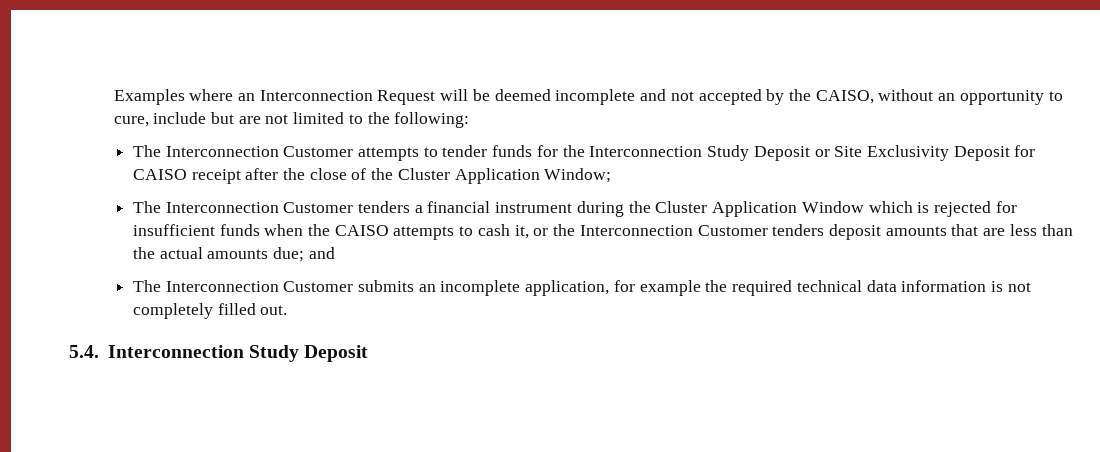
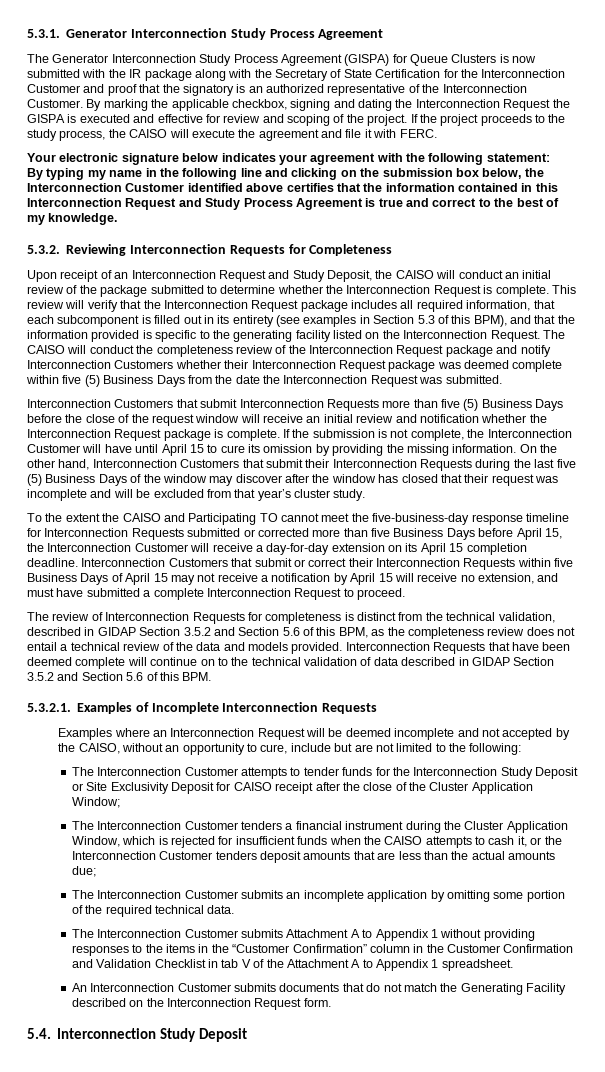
+ 5.3.1. Generator Interconnection Study Process Agreement
+ The Generator Interconnection Study Process Agreement (GISPA) for Queue Clusters is now submitted with the IR package along with the Secretary of State Certification for the Interconnection Customer and proof that the signatory is an authorized representative of the Interconnection Customer. By marking the applicable checkbox, signing and dating the Interconnection Request the GISPA is executed and effective for review and scoping of the project. If the project proceeds to the study process, the CAISO will execute the agreement and file it with FERC.
+ Your electronic signature below indicates your agreement with the following statement:
+ By typing my name in the following line and clicking on the submission box below, the Interconnection Customer identified above certifies that the information contained in this Interconnection Request and Study Process Agreement is true and correct to the best of my knowledge.
+ 5.3.2. Reviewing Interconnection Requests for Completeness
+ Upon receipt of an Interconnection Request and Study Deposit, the CAISO will conduct an initial review of the package submitted to determine whether the Interconnection Request is complete. This review will verify that the Interconnection Request package includes all required information, that each subcomponent is filled out in its entirety (see examples in Section 5.3 of this BPM), and that the information provided is specific to the generating facility listed on the Interconnection Request. The CAISO will conduct the completeness review of the Interconnection Request package and notify Interconnection Customers whether their Interconnection Request package was deemed complete within five (5) Business Days from the date the Interconnection Request was submitted.
+ Interconnection Customers that submit Interconnection Requests more than five (5) Business Days before the close of the request window will receive an initial review and notification whether the Interconnection Request package is complete. If the submission is not complete, the Interconnection Customer will have until April 15 to cure its omission by providing the missing information. On the other hand, Interconnection Customers that submit their Interconnection Requests during the last five (5) Business Days of the window may discover after the window has closed that their request was incomplete and will be excluded from that year’s cluster study.
+ To the extent the CAISO and Participating TO cannot meet the five-business-day response timeline for Interconnection Requests submitted or corrected more than five Business Days before April 15, the Interconnection Customer will receive a day-for-day extension on its April 15 completion deadline. Interconnection Customers that submit or correct their Interconnection Requests within five Business Days of April 15 may not receive a notification by April 15 will receive no extension, and must have submitted a complete Interconnection Request to proceed.
+ The review of Interconnection Requests for completeness is distinct from the technical validation, described in GIDAP Section 3.5.2 and Section 5.6 of this BPM, as the completeness review does not entail a technical review of the data and models provided. Interconnection Requests that have been deemed complete will continue on to the technical validation of data described in GIDAP Section 3.5.2 and Section 5.6 of this BPM.
+ 5.3.2.1. Examples of Incomplete Interconnection Requests
- The Interconnection Customer tenders a financial instrument during the Cluster Application Window which is rejected for insufficient funds when the CAISO attempts to cash it, or the Interconnection Customer tenders deposit amounts that are less than the actual amounts due; and
+ The Interconnection Customer tenders a financial instrument during the Cluster Application Window, which is rejected for insufficient funds when the CAISO attempts to cash it, or the Interconnection Customer tenders deposit amounts that are less than the actual amounts due;
- The Interconnection Customer submits an incomplete application, for example the required technical data information is not completely filled out.
+ The Interconnection Customer submits an incomplete application by omitting some portion of the required technical data.
+ The Interconnection Customer submits Attachment A to Appendix 1 without providing responses to the items in the “Customer Confirmation” column in the Customer Confirmation and Validation Checklist in tab V of the Attachment A to Appendix 1 spreadsheet.
+ An Interconnection Customer submits documents that do not match the Generating Facility described on the Interconnection Request form.

